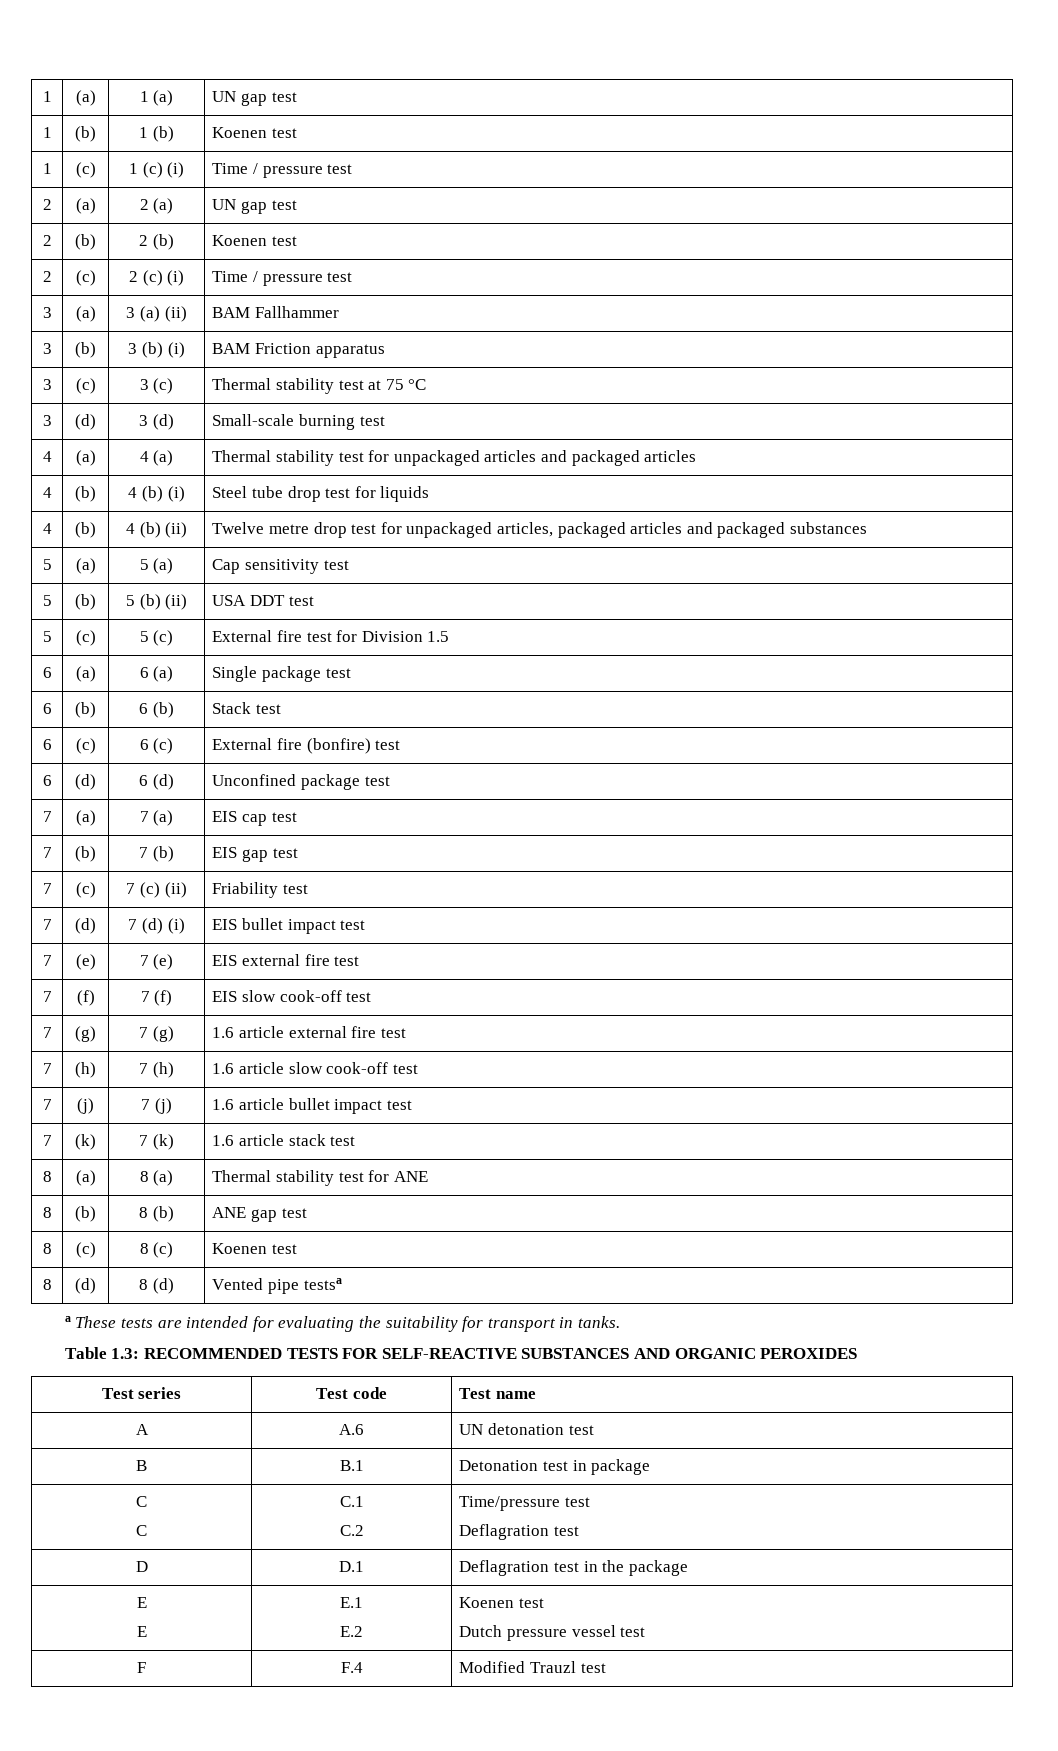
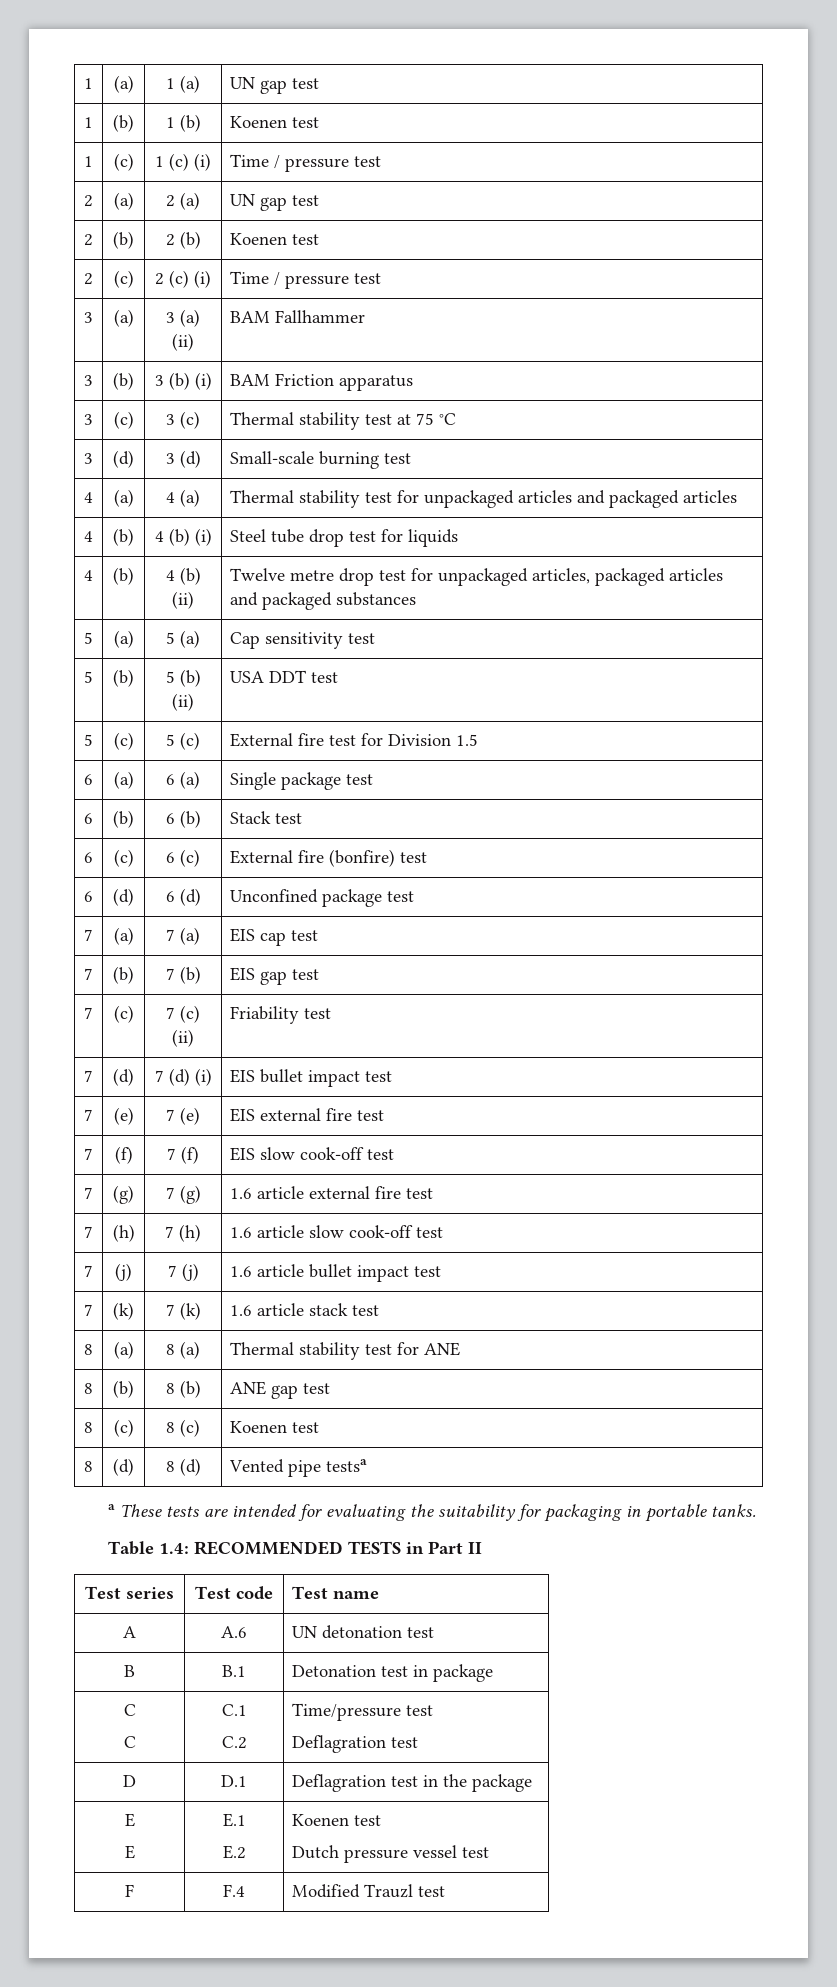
- a These tests are intended for evaluating the suitability for transport in tanks.
+ a These tests are intended for evaluating the suitability for packaging in portable tanks.
- Table 1.3: RECOMMENDED TESTS FOR SELF-REACTIVE SUBSTANCES AND ORGANIC PEROXIDES
+ Table 1.4: RECOMMENDED TESTS in Part II

